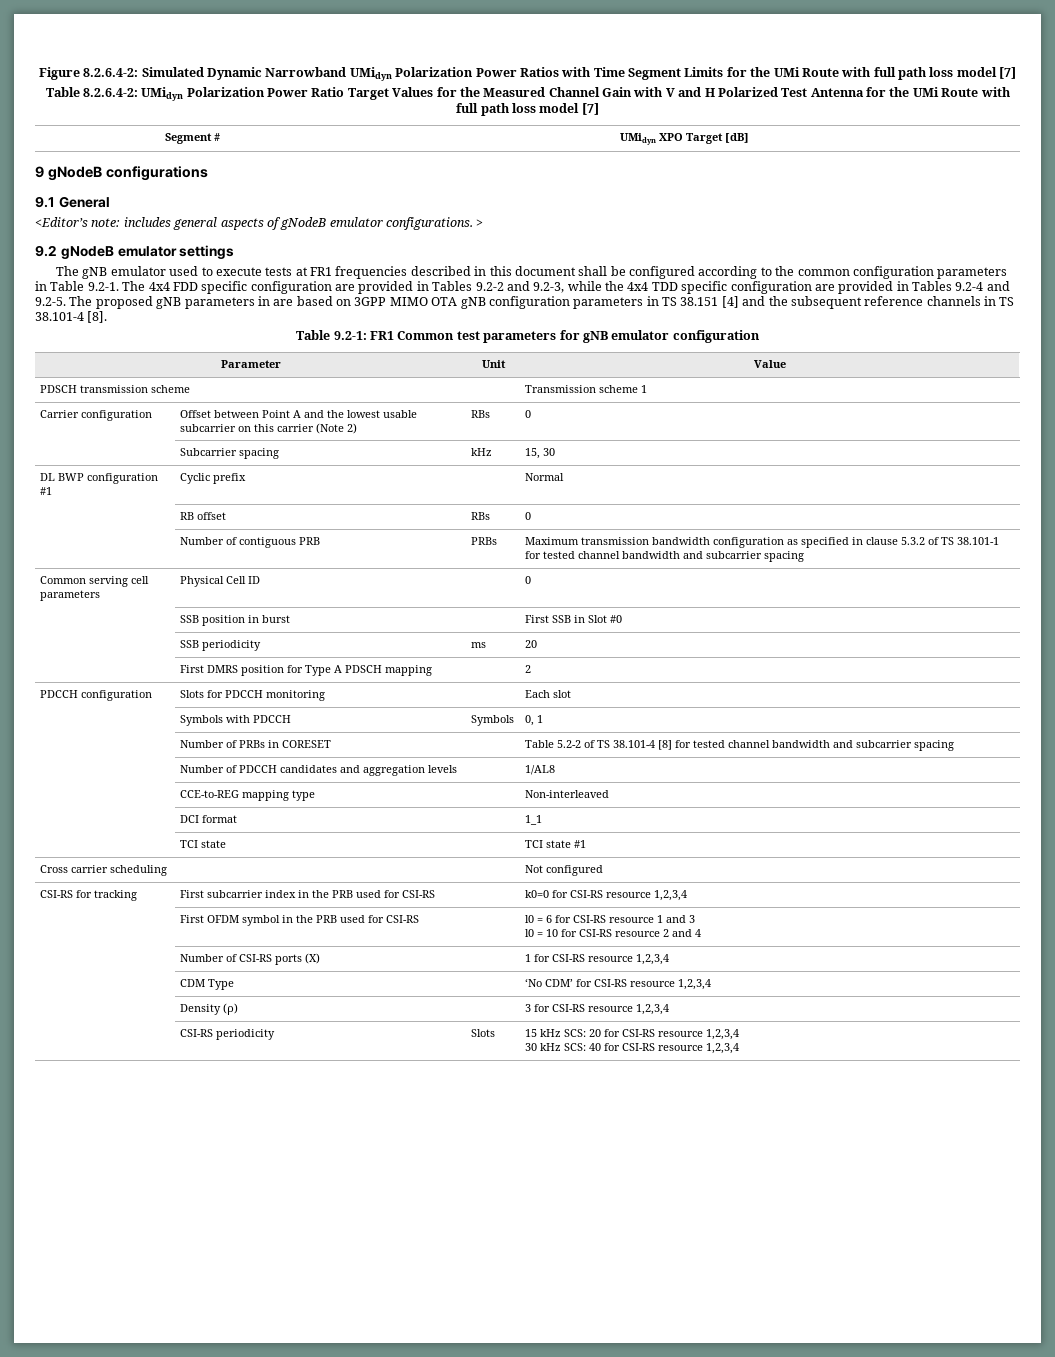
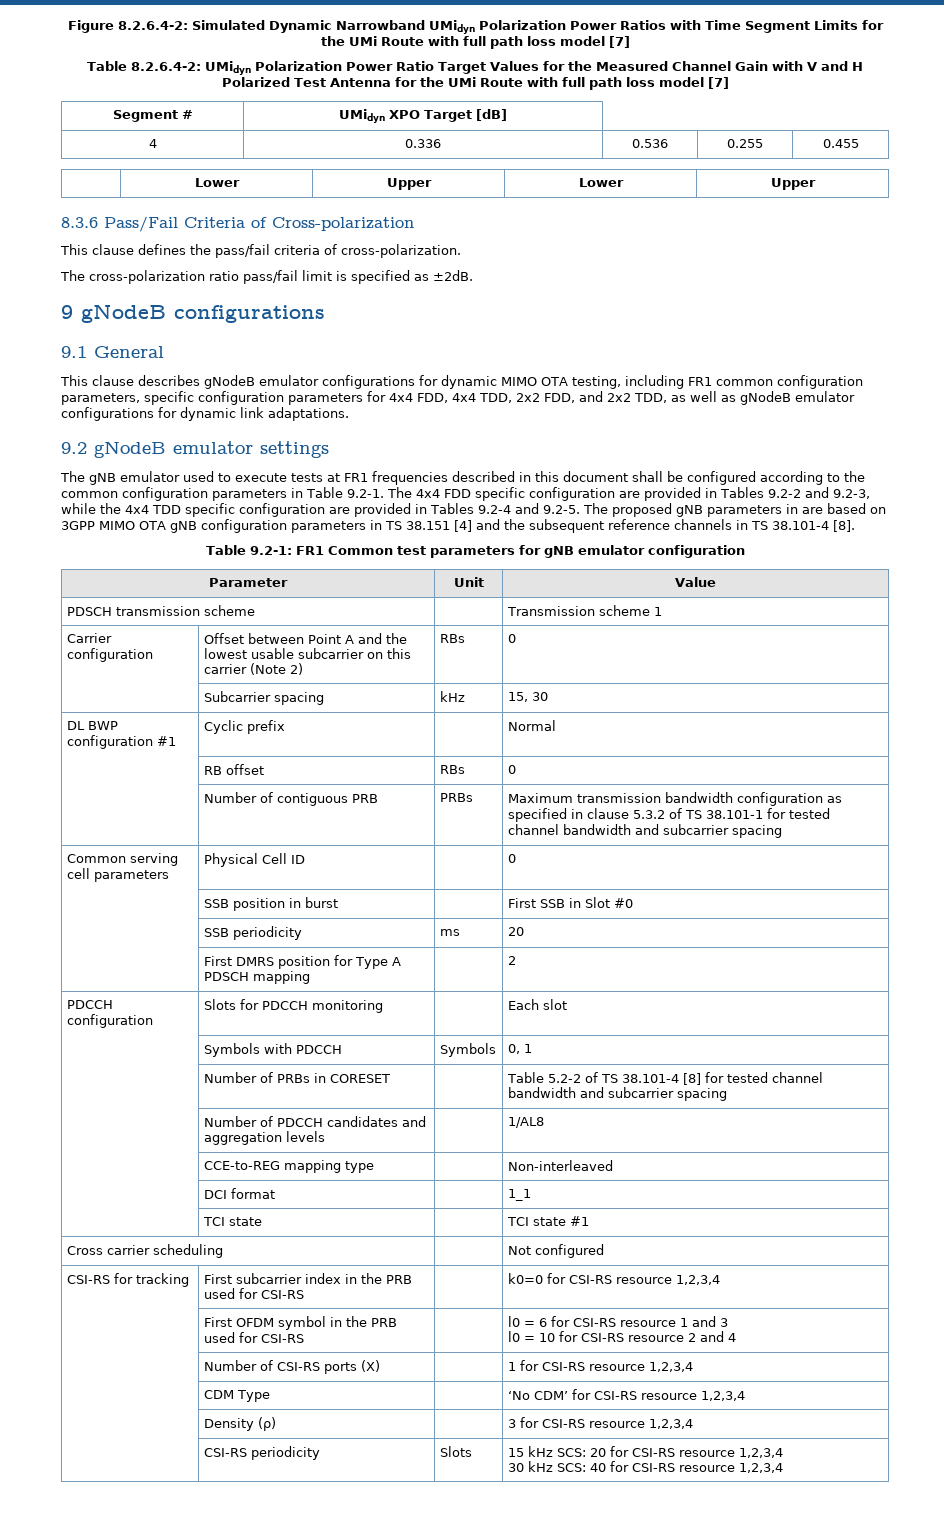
+ 4 | 0.336 | 0.536 | 0.255 | 0.455
+ | Lower | Upper | Lower | Upper
+ 8.3.6 Pass/Fail Criteria of Cross-polarization
+ This clause defines the pass/fail criteria of cross-polarization.
+ The cross-polarization ratio pass/fail limit is specified as ±2dB.
- <Editor’s note: includes general aspects of gNodeB emulator configurations. >
+ This clause describes gNodeB emulator configurations for dynamic MIMO OTA testing, including FR1 common configuration parameters, specific configuration parameters for 4x4 FDD, 4x4 TDD, 2x2 FDD, and 2x2 TDD, as well as gNodeB emulator configurations for dynamic link adaptations.

